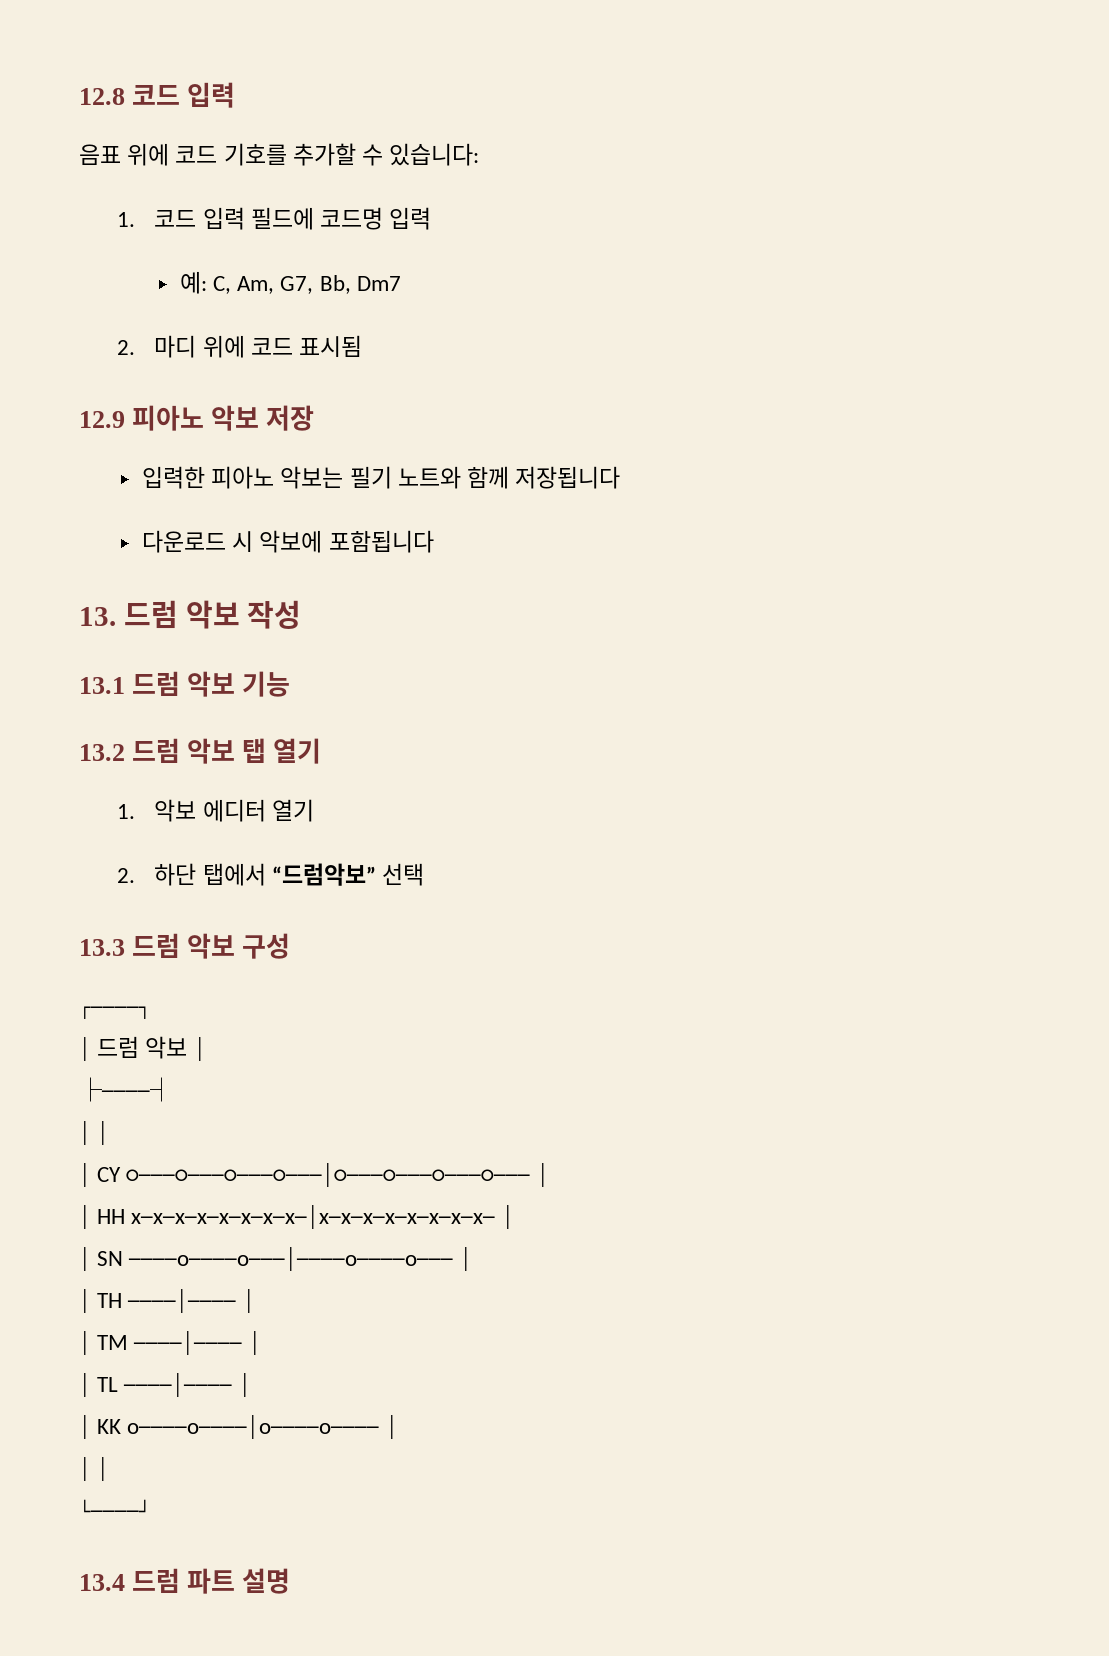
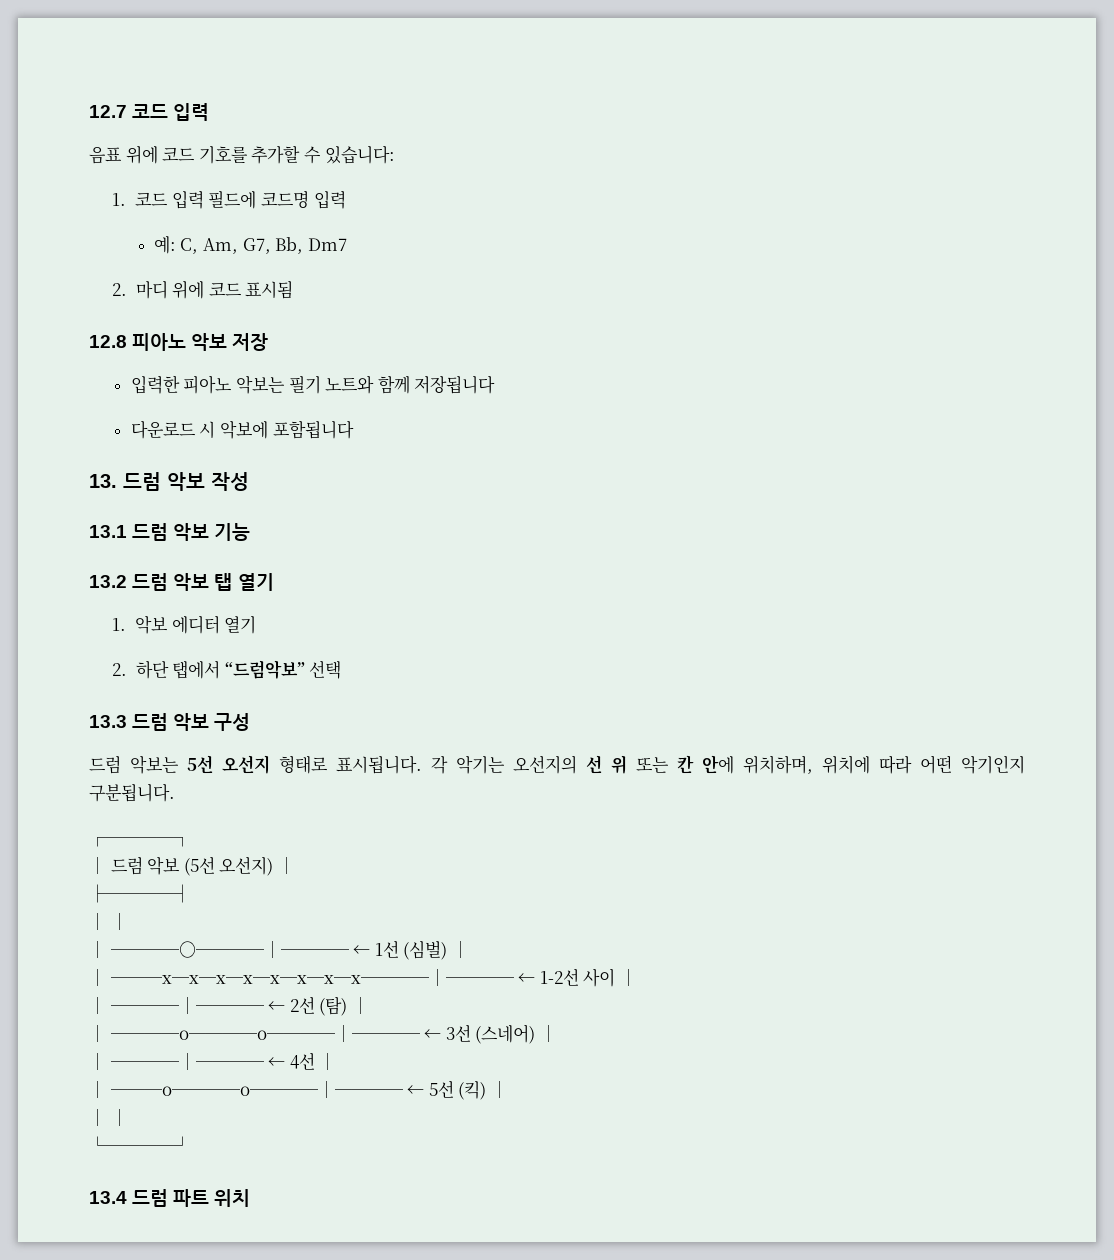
- 12.8 코드 입력
+ 12.7 코드 입력
- 12.9 피아노 악보 저장
+ 12.8 피아노 악보 저장
+ 드럼 악보는 5선 오선지 형태로 표시됩니다. 각 악기는 오선지의 선 위 또는 칸 안에 위치하며, 위치에 따라 어떤 악기인지 구분됩니다.
- │ 드럼 악보 │
+ │ 드럼 악보 (5선 오선지) │
- │ CY ○───○───○───○───│○───○───○───○─── │
- │ HH x─x─x─x─x─x─x─x─│x─x─x─x─x─x─x─x─ │
- │ SN ────o────o───│────o────o─── │
- │ TH ────│──── │
- │ TM ────│──── │
- │ TL ────│──── │
- │ KK o────o────│o────o──── │
+ │ ────○────│──── ← 1선 (심벌) │
+ │ ───x─x─x─x─x─x─x─x────│──── ← 1-2선 사이 │
+ │ ────│──── ← 2선 (탐) │
+ │ ────o────o────│──── ← 3선 (스네어) │
+ │ ────│──── ← 4선 │
+ │ ───o────o────│──── ← 5선 (킥) │
- 13.4 드럼 파트 설명
+ 13.4 드럼 파트 위치

